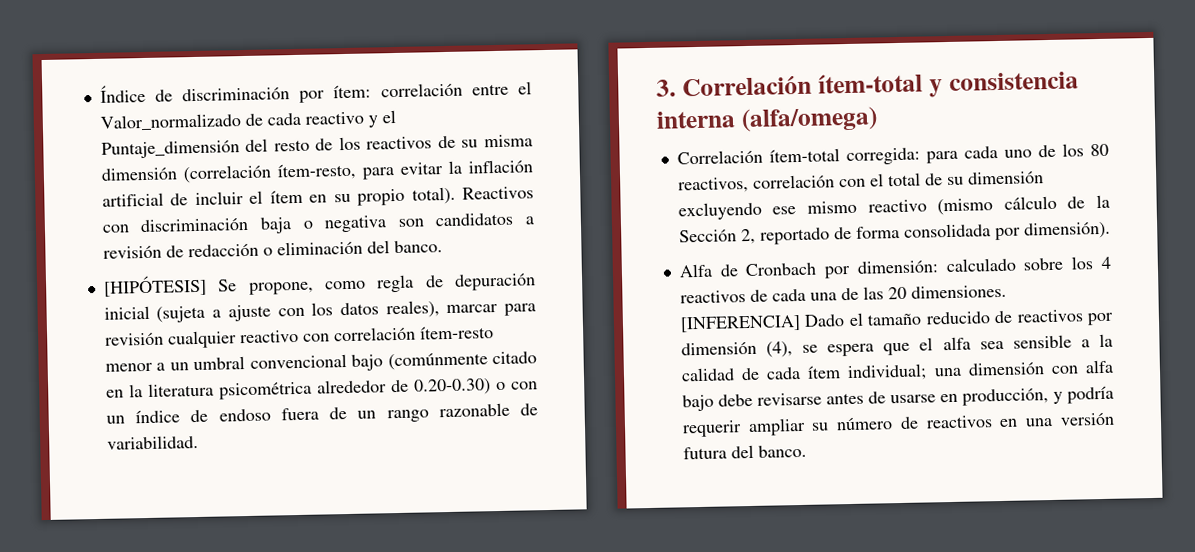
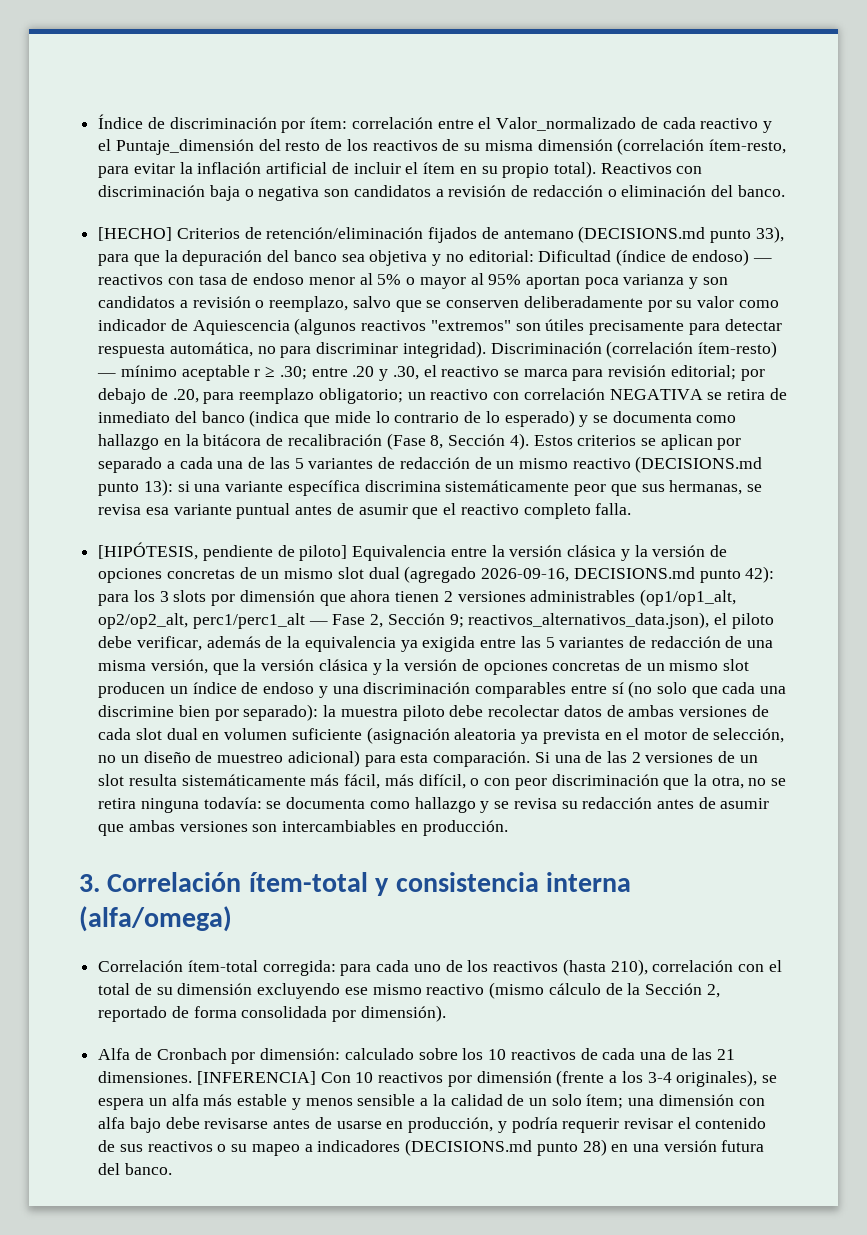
- [HIPÓTESIS] Se propone, como regla de depuración inicial (sujeta a ajuste con los datos reales), marcar para revisión cualquier reactivo con correlación ítem-resto menor a un umbral convencional bajo (comúnmente citado en la literatura psicométrica alrededor de 0.20-0.30) o con un índice de endoso fuera de un rango razonable de variabilidad.
+ [HECHO] Criterios de retención/eliminación fijados de antemano (DECISIONS.md punto 33), para que la depuración del banco sea objetiva y no editorial: Dificultad (índice de endoso) — reactivos con tasa de endoso menor al 5% o mayor al 95% aportan poca varianza y son candidatos a revisión o reemplazo, salvo que se conserven deliberadamente por su valor como indicador de Aquiescencia (algunos reactivos "extremos" son útiles precisamente para detectar respuesta automática, no para discriminar integridad). Discriminación (correlación ítem-resto) — mínimo aceptable r ≥ .30; entre .20 y .30, el reactivo se marca para revisión editorial; por debajo de .20, para reemplazo obligatorio; un reactivo con correlación NEGATIVA se retira de inmediato del banco (indica que mide lo contrario de lo esperado) y se documenta como hallazgo en la bitácora de recalibración (Fase 8, Sección 4). Estos criterios se aplican por separado a cada una de las 5 variantes de redacción de un mismo reactivo (DECISIONS.md punto 13): si una variante específica discrimina sistemáticamente peor que sus hermanas, se revisa esa variante puntual antes de asumir que el reactivo completo falla.
+ [HIPÓTESIS, pendiente de piloto] Equivalencia entre la versión clásica y la versión de opciones concretas de un mismo slot dual (agregado 2026-09-16, DECISIONS.md punto 42): para los 3 slots por dimensión que ahora tienen 2 versiones administrables (op1/op1_alt, op2/op2_alt, perc1/perc1_alt — Fase 2, Sección 9; reactivos_alternativos_data.json), el piloto debe verificar, además de la equivalencia ya exigida entre las 5 variantes de redacción de una misma versión, que la versión clásica y la versión de opciones concretas de un mismo slot producen un índice de endoso y una discriminación comparables entre sí (no solo que cada una discrimine bien por separado): la muestra piloto debe recolectar datos de ambas versiones de cada slot dual en volumen suficiente (asignación aleatoria ya prevista en el motor de selección, no un diseño de muestreo adicional) para esta comparación. Si una de las 2 versiones de un slot resulta sistemáticamente más fácil, más difícil, o con peor discriminación que la otra, no se retira ninguna todavía: se documenta como hallazgo y se revisa su redacción antes de asumir que ambas versiones son intercambiables en producción.
- Correlación ítem-total corregida: para cada uno de los 80 reactivos, correlación con el total de su dimensión excluyendo ese mismo reactivo (mismo cálculo de la Sección 2, reportado de forma consolidada por dimensión).
+ Correlación ítem-total corregida: para cada uno de los reactivos (hasta 210), correlación con el total de su dimensión excluyendo ese mismo reactivo (mismo cálculo de la Sección 2, reportado de forma consolidada por dimensión).
- Alfa de Cronbach por dimensión: calculado sobre los 4 reactivos de cada una de las 20 dimensiones.
+ Alfa de Cronbach por dimensión: calculado sobre los 10 reactivos de cada una de las 21 dimensiones.
- [INFERENCIA] Dado el tamaño reducido de reactivos por dimensión (4), se espera que el alfa sea sensible a la calidad de cada ítem individual; una dimensión con alfa bajo debe revisarse antes de usarse en producción, y podría requerir ampliar su número de reactivos en una versión futura del banco.
+ [INFERENCIA] Con 10 reactivos por dimensión (frente a los 3-4 originales), se espera un alfa más estable y menos sensible a la calidad de un solo ítem; una dimensión con alfa bajo debe revisarse antes de usarse en producción, y podría requerir revisar el contenido de sus reactivos o su mapeo a indicadores (DECISIONS.md punto 28) en una versión futura del banco.

